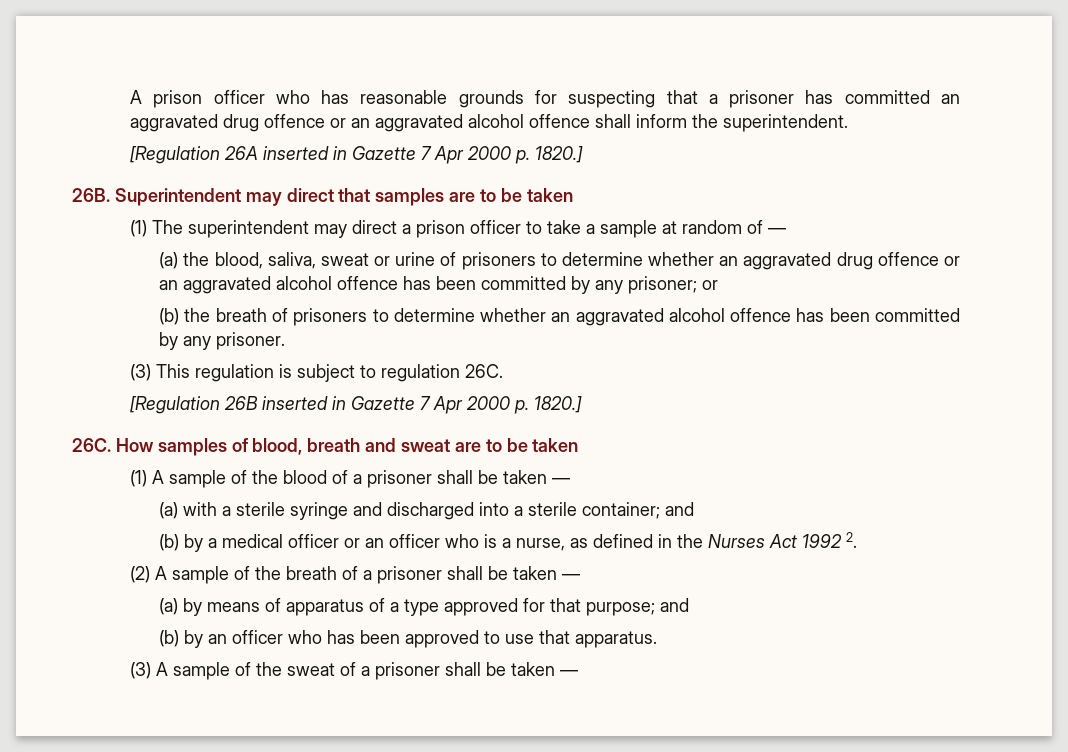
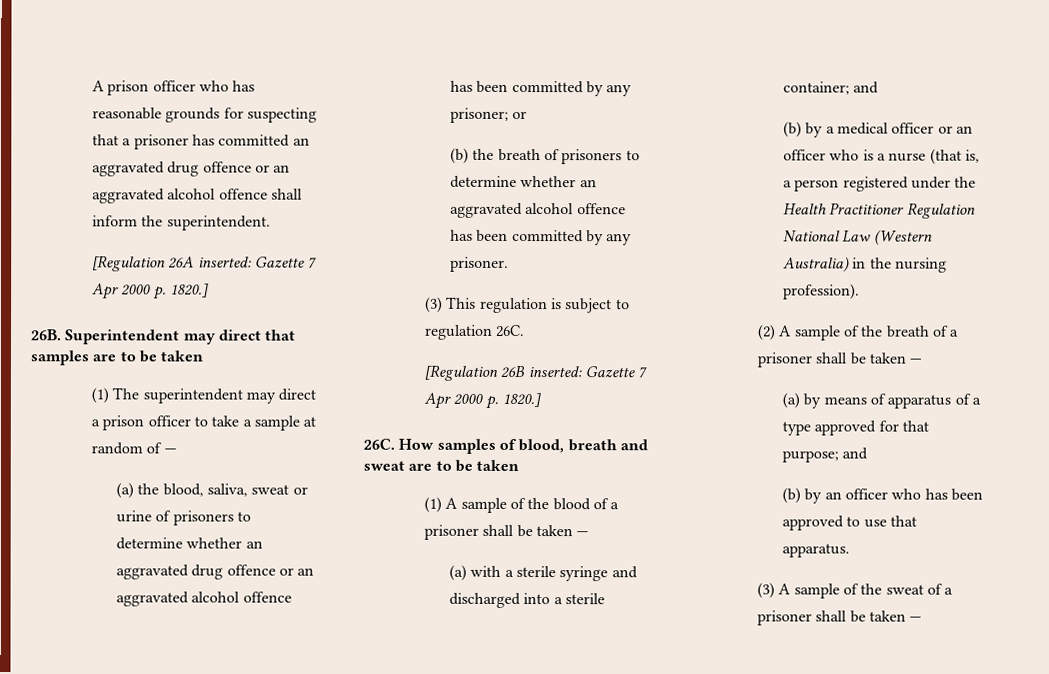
- [Regulation 26A inserted in Gazette 7 Apr 2000 p. 1820.]
+ [Regulation 26A inserted: Gazette 7 Apr 2000 p. 1820.]
- [Regulation 26B inserted in Gazette 7 Apr 2000 p. 1820.]
+ [Regulation 26B inserted: Gazette 7 Apr 2000 p. 1820.]
- (b) by a medical officer or an officer who is a nurse, as defined in the Nurses Act 1992 2.
+ (b) by a medical officer or an officer who is a nurse (that is, a person registered under the Health Practitioner Regulation National Law (Western Australia) in the nursing profession).

